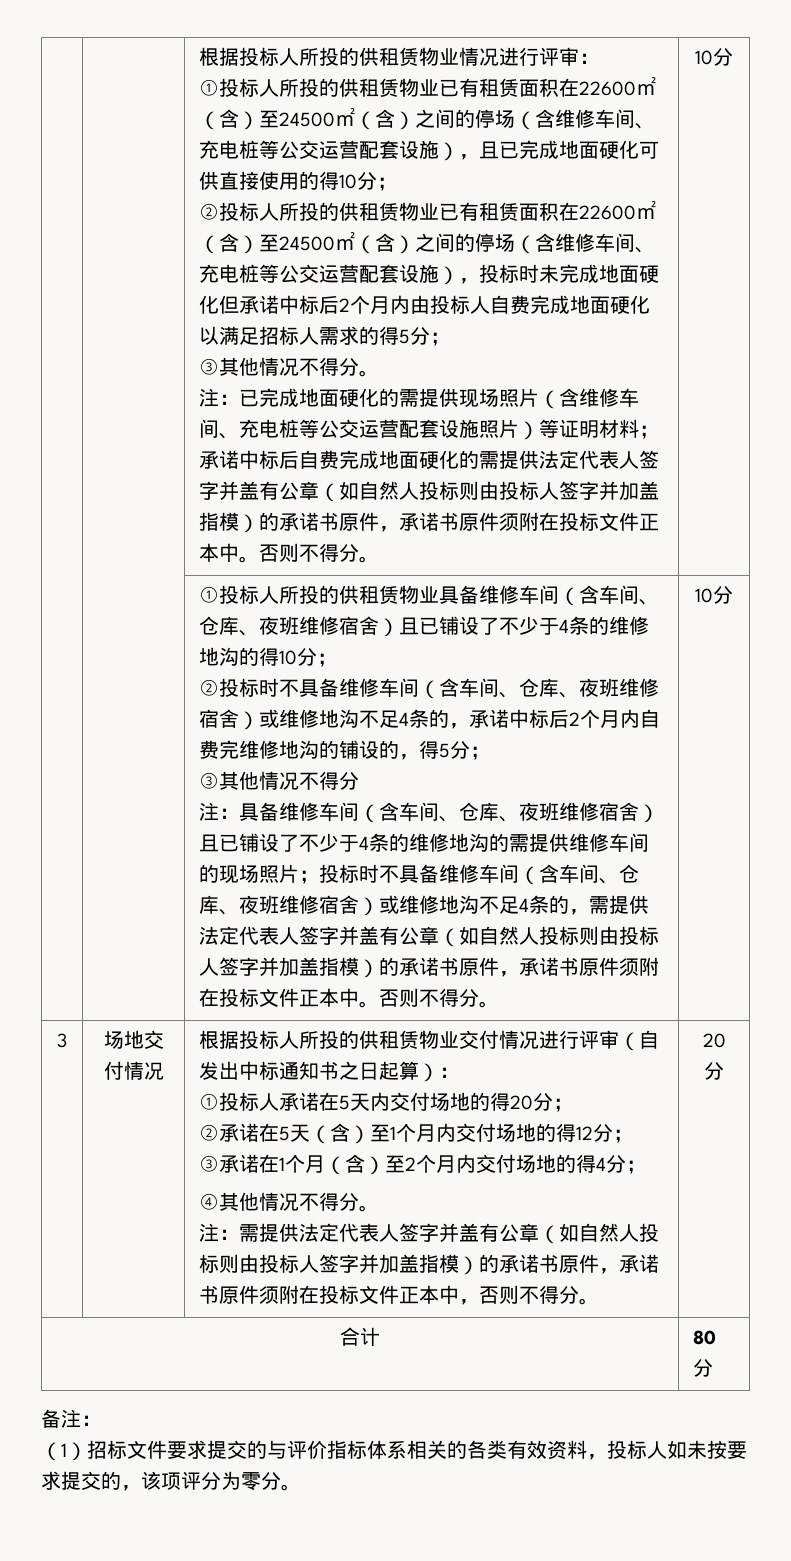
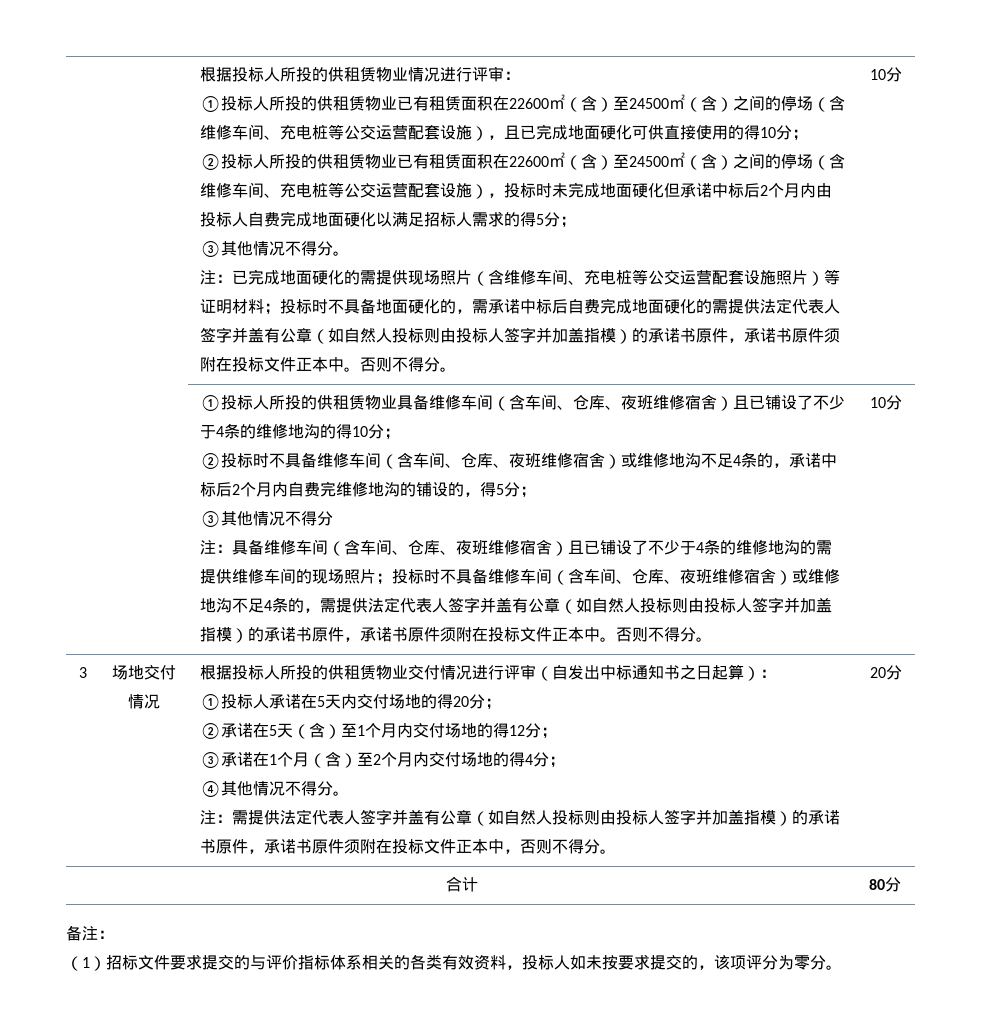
- 注：已完成地面硬化的需提供现场照片（含维修车间、充电桩等公交运营配套设施照片）等证明材料；承诺中标后自费完成地面硬化的需提供法定代表人签字并盖有公章（如自然人投标则由投标人签字并加盖指模）的承诺书原件，承诺书原件须附在投标文件正本中。
+ 注：已完成地面硬化的需提供现场照片（含维修车间、充电桩等公交运营配套设施照片）等证明材料；投标时不具备地面硬化的，需承诺中标后自费完成地面硬化的需提供法定代表人签字并盖有公章（如自然人投标则由投标人签字并加盖指模）的承诺书原件，承诺书原件须附在投标文件正本中。

